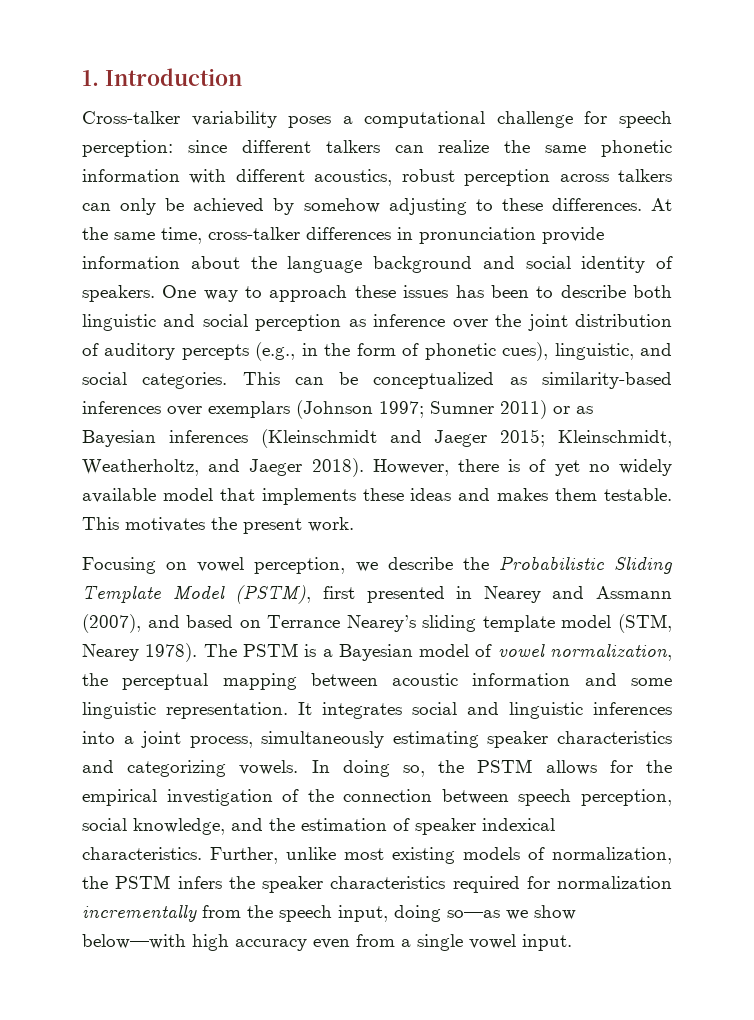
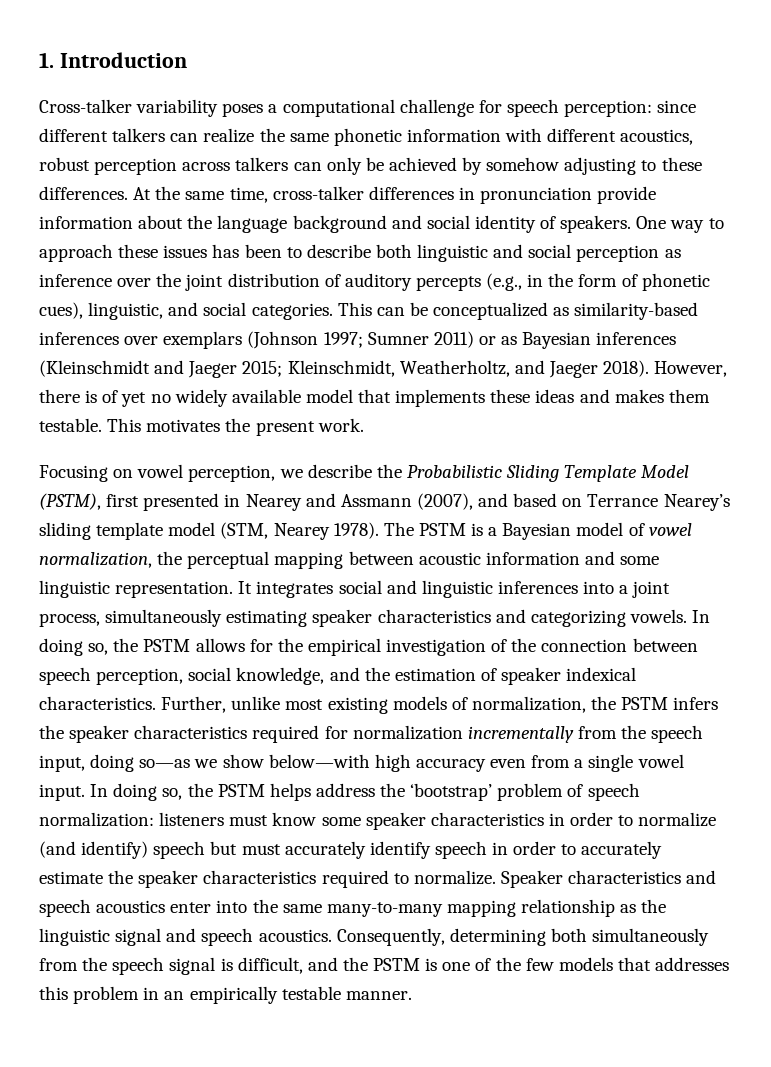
+ In doing so, the PSTM helps address the ‘bootstrap’ problem of speech normalization: listeners must know some speaker characteristics in order to normalize (and identify) speech but must accurately identify speech in order to accurately estimate the speaker characteristics required to normalize. Speaker characteristics and speech acoustics enter into the same many-to-many mapping relationship as the linguistic signal and speech acoustics. Consequently, determining both simultaneously from the speech signal is difficult, and the PSTM is one of the few models that addresses this problem in an empirically testable manner.

